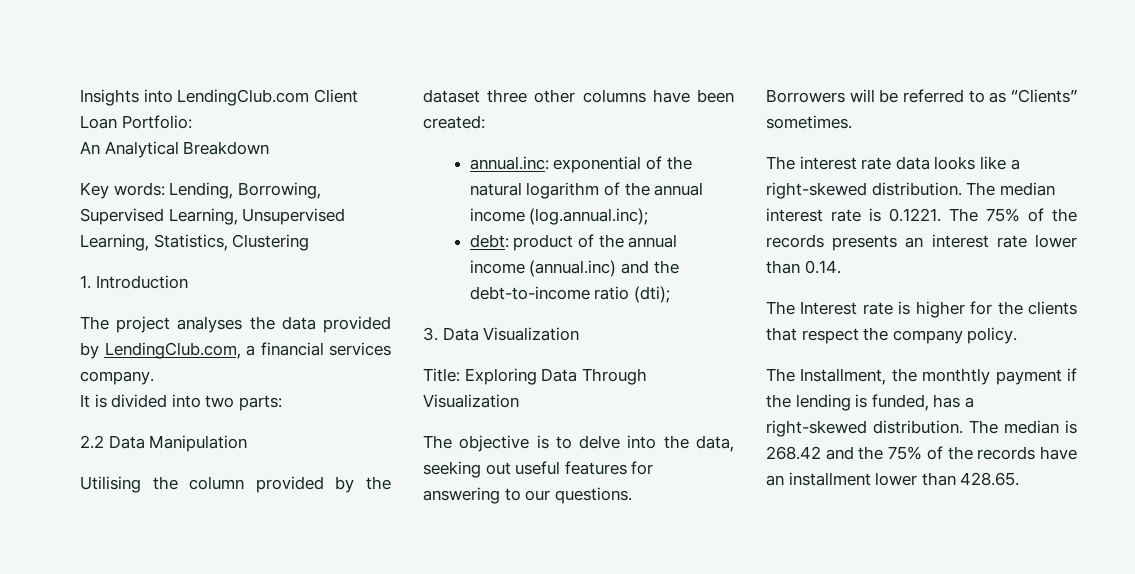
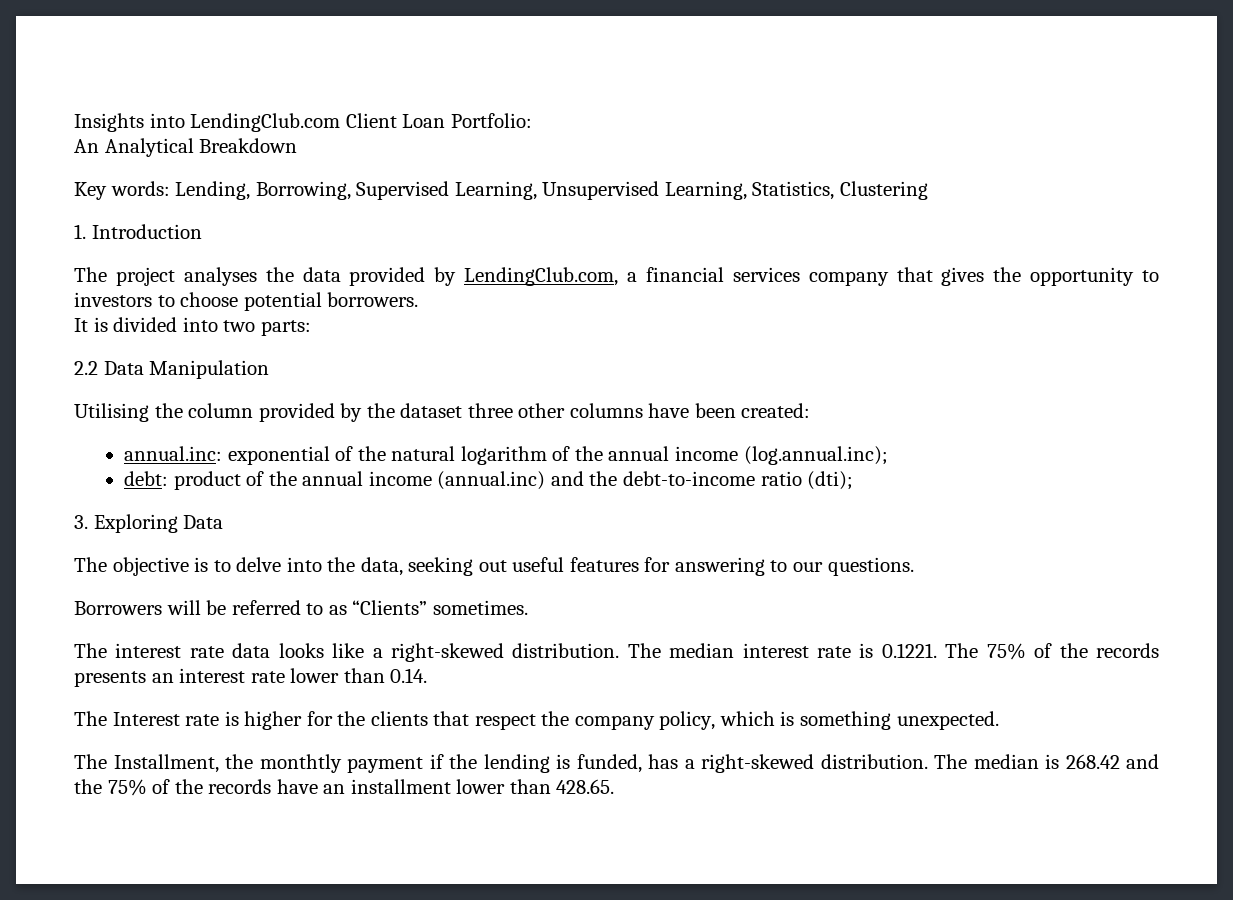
- The project analyses the data provided by LendingClub.com, a financial services company.
+ The project analyses the data provided by LendingClub.com, a financial services company that gives the opportunity to investors to choose potential borrowers.
- 3. Data Visualization
- Title: Exploring Data Through Visualization
+ 3. Exploring Data
- The Interest rate is higher for the clients that respect the company policy.
+ The Interest rate is higher for the clients that respect the company policy, which is something unexpected.

